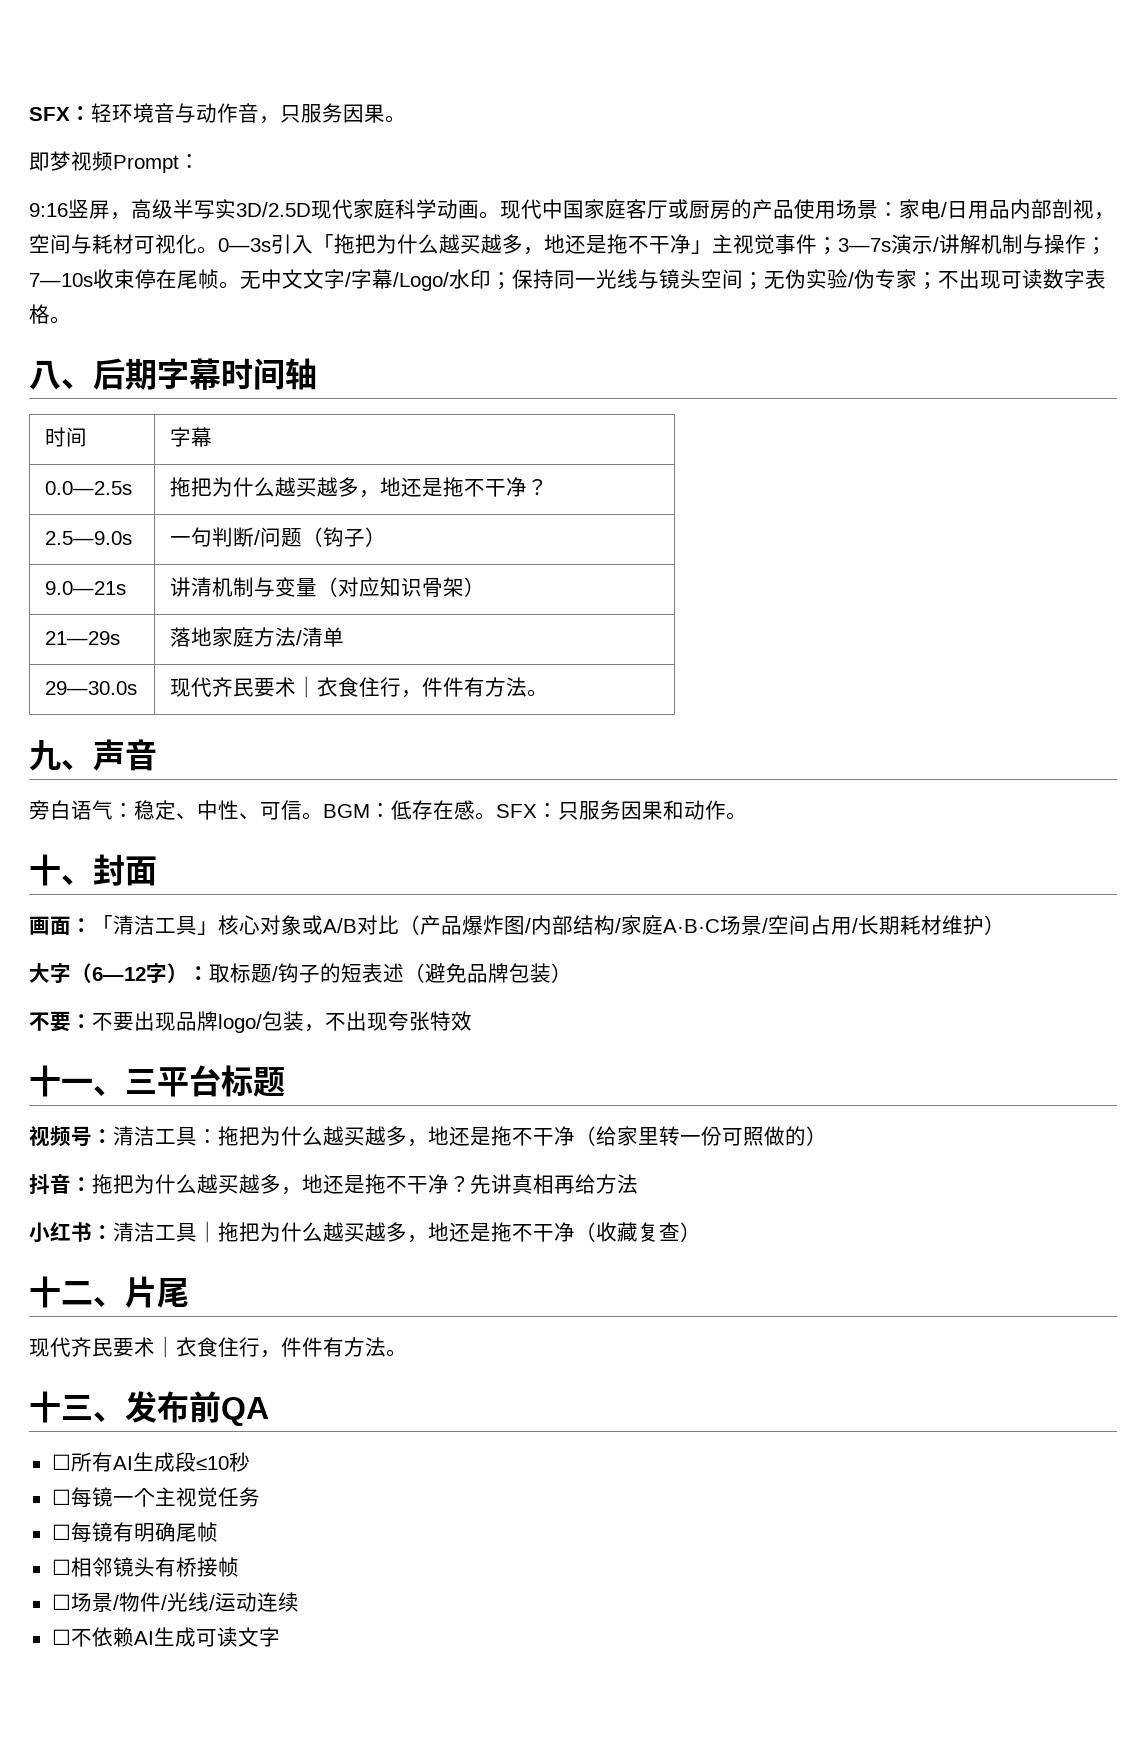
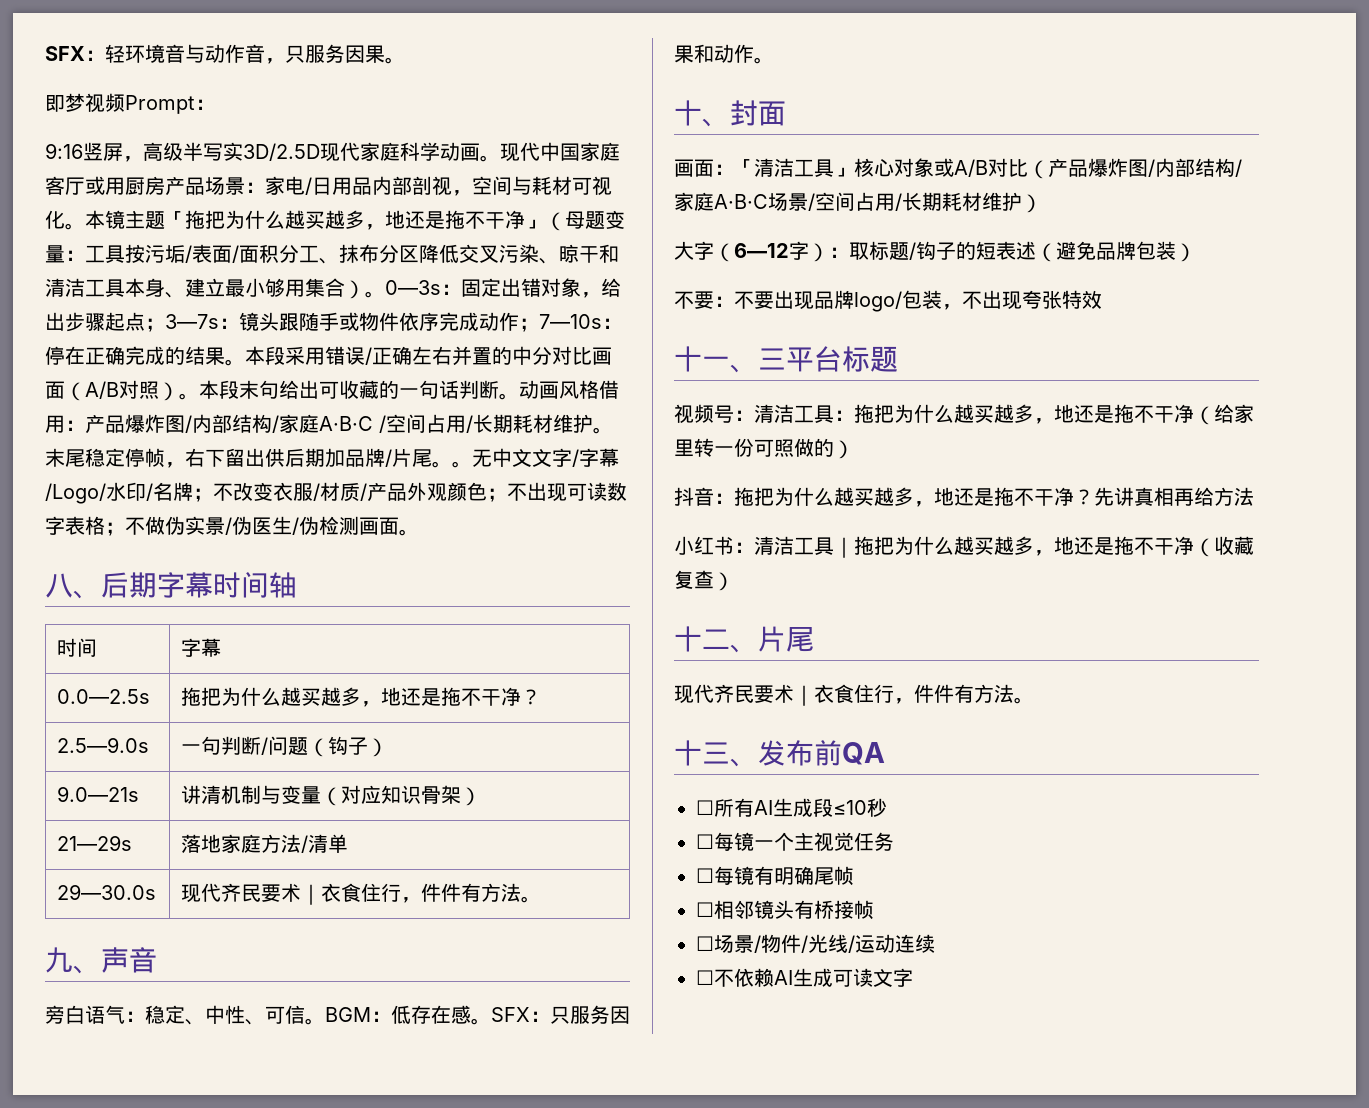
- 现代中国家庭客厅或厨房的产品使用场景：家电/日用品内部剖视，空间与耗材可视化。
+ 现代中国家庭客厅或用厨房产品场景：家电/日用品内部剖视，空间与耗材可视化。
- 0—3s引入「拖把为什么越买越多，地还是拖不干净」主视觉事件；3—7s演示/讲解机制与操作；7—10s收束停在尾帧。
+ 本镜主题「拖把为什么越买越多，地还是拖不干净」（母题变量：工具按污垢/表面/面积分工、抹布分区降低交叉污染、晾干和清洁工具本身、建立最小够用集合）。0—3s：固定出错对象，给出步骤起点；3—7s：镜头跟随手或物件依序完成动作；7—10s：停在正确完成的结果。本段采用错误/正确左右并置的中分对比画面（A/B对照）。本段末句给出可收藏的一句话判断。动画风格借用：产品爆炸图/内部结构/家庭A·B·C /空间占用/长期耗材维护。末尾稳定停帧，右下留出供后期加品牌/片尾。。
- 无中文文字/字幕/Logo/水印；保持同一光线与镜头空间；无伪实验/伪专家；不出现可读数字表格。
+ 无中文文字/字幕/Logo/水印/名牌；不改变衣服/材质/产品外观颜色；不出现可读数字表格；不做伪实景/伪医生/伪检测画面。

